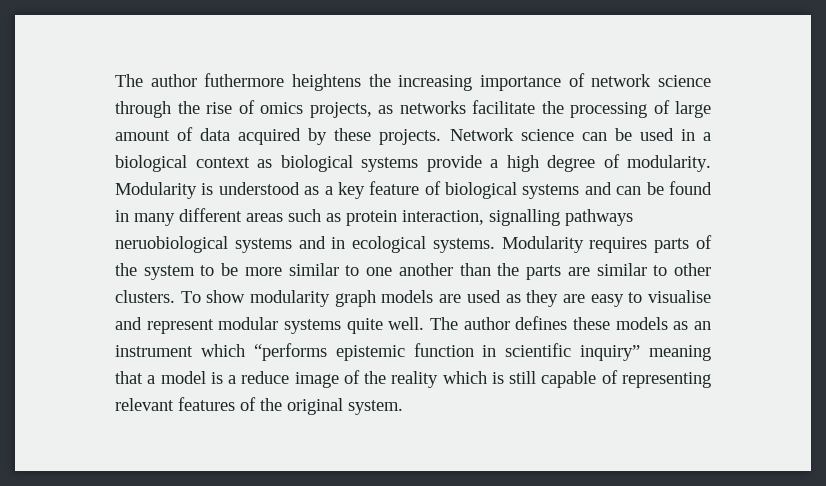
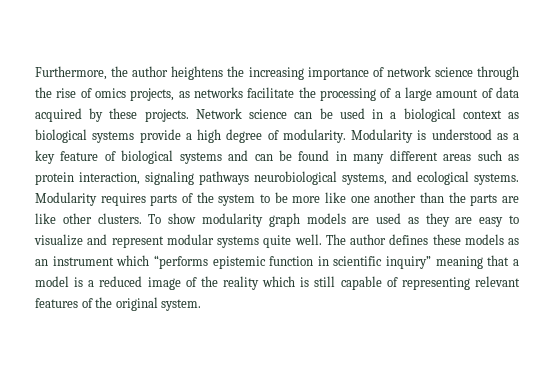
- The author futhermore heightens the increasing importance of network science through the rise of omics projects, as networks facilitate the processing of large amount of data acquired by these projects.
+ Furthermore, the author heightens the increasing importance of network science through the rise of omics projects, as networks facilitate the processing of a large amount of data acquired by these projects.
- Modularity is understood as a key feature of biological systems and can be found in many different areas such as protein interaction, signalling pathways neruobiological systems and in ecological systems.
+ Modularity is understood as a key feature of biological systems and can be found in many different areas such as protein interaction, signaling pathways neurobiological systems, and ecological systems.
- Modularity requires parts of the system to be more similar to one another than the parts are similar to other clusters.
+ Modularity requires parts of the system to be more like one another than the parts are like other clusters.
- To show modularity graph models are used as they are easy to visualise and represent modular systems quite well.
+ To show modularity graph models are used as they are easy to visualize and represent modular systems quite well.
- The author defines these models as an instrument which “performs epistemic function in scientific inquiry” meaning that a model is a reduce image of the reality which is still capable of representing relevant features of the original system.
+ The author defines these models as an instrument which “performs epistemic function in scientific inquiry” meaning that a model is a reduced image of the reality which is still capable of representing relevant features of the original system.

